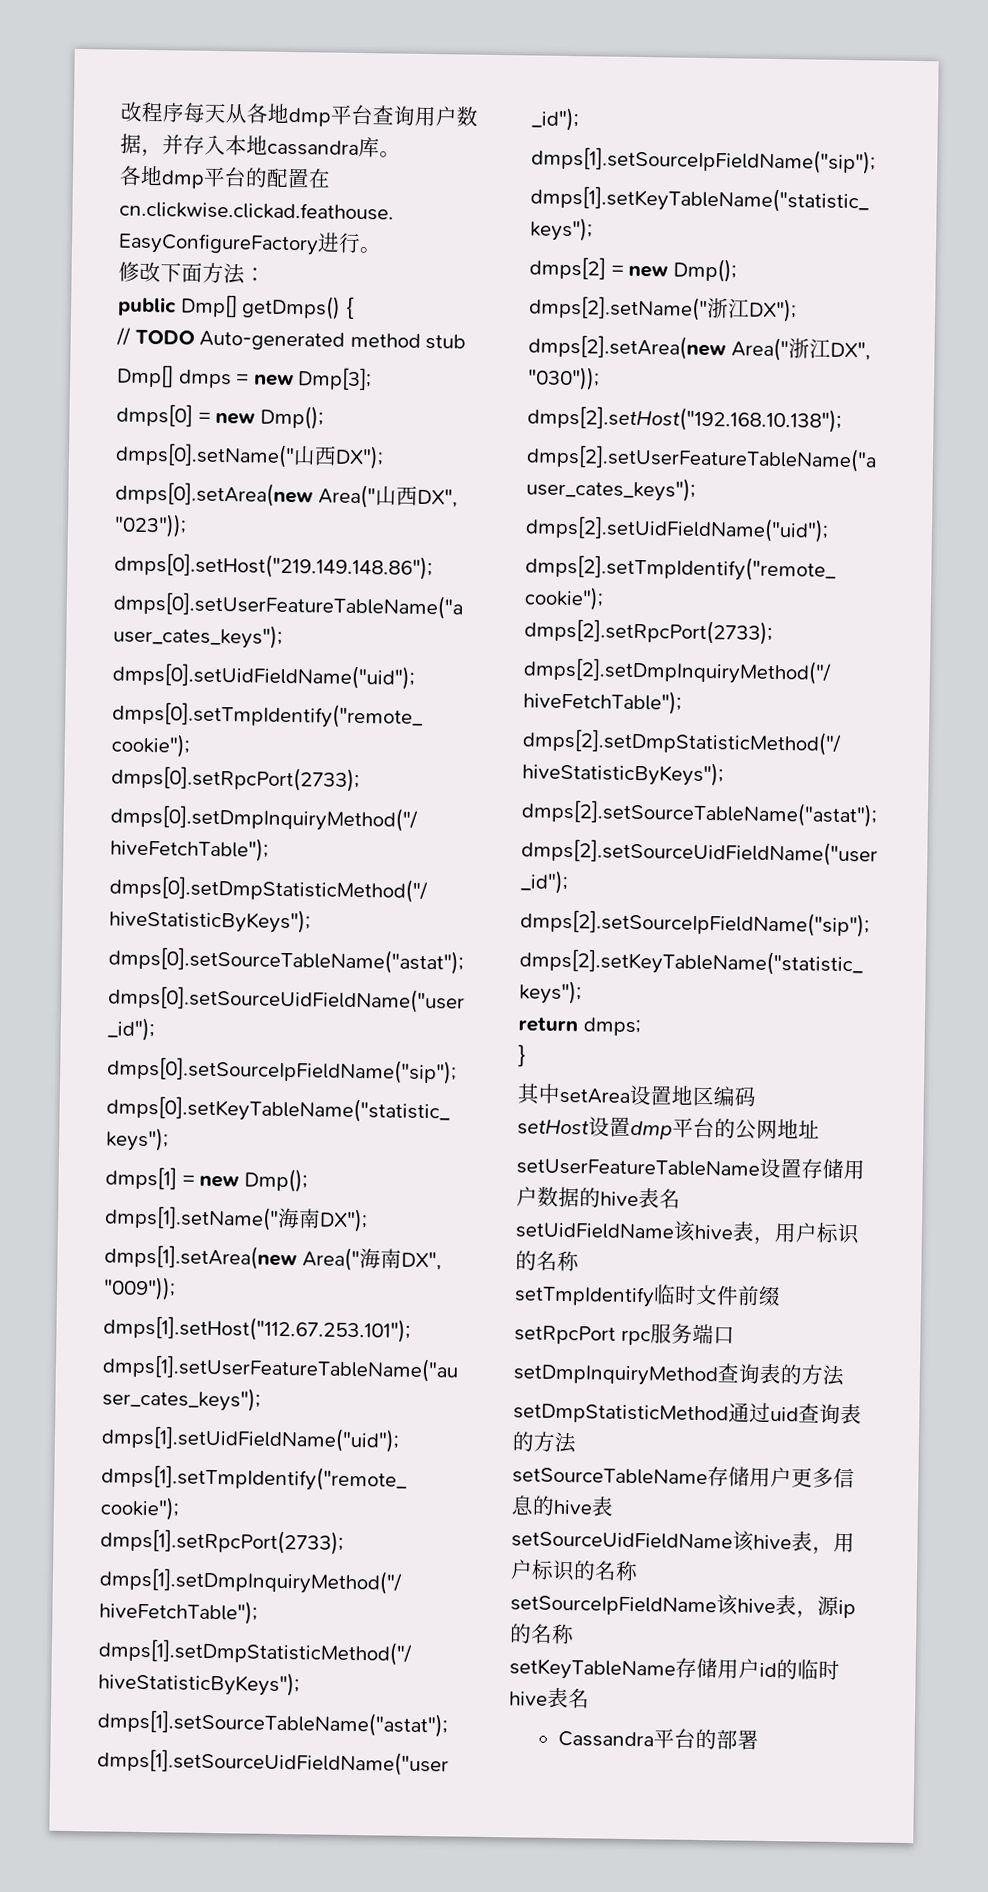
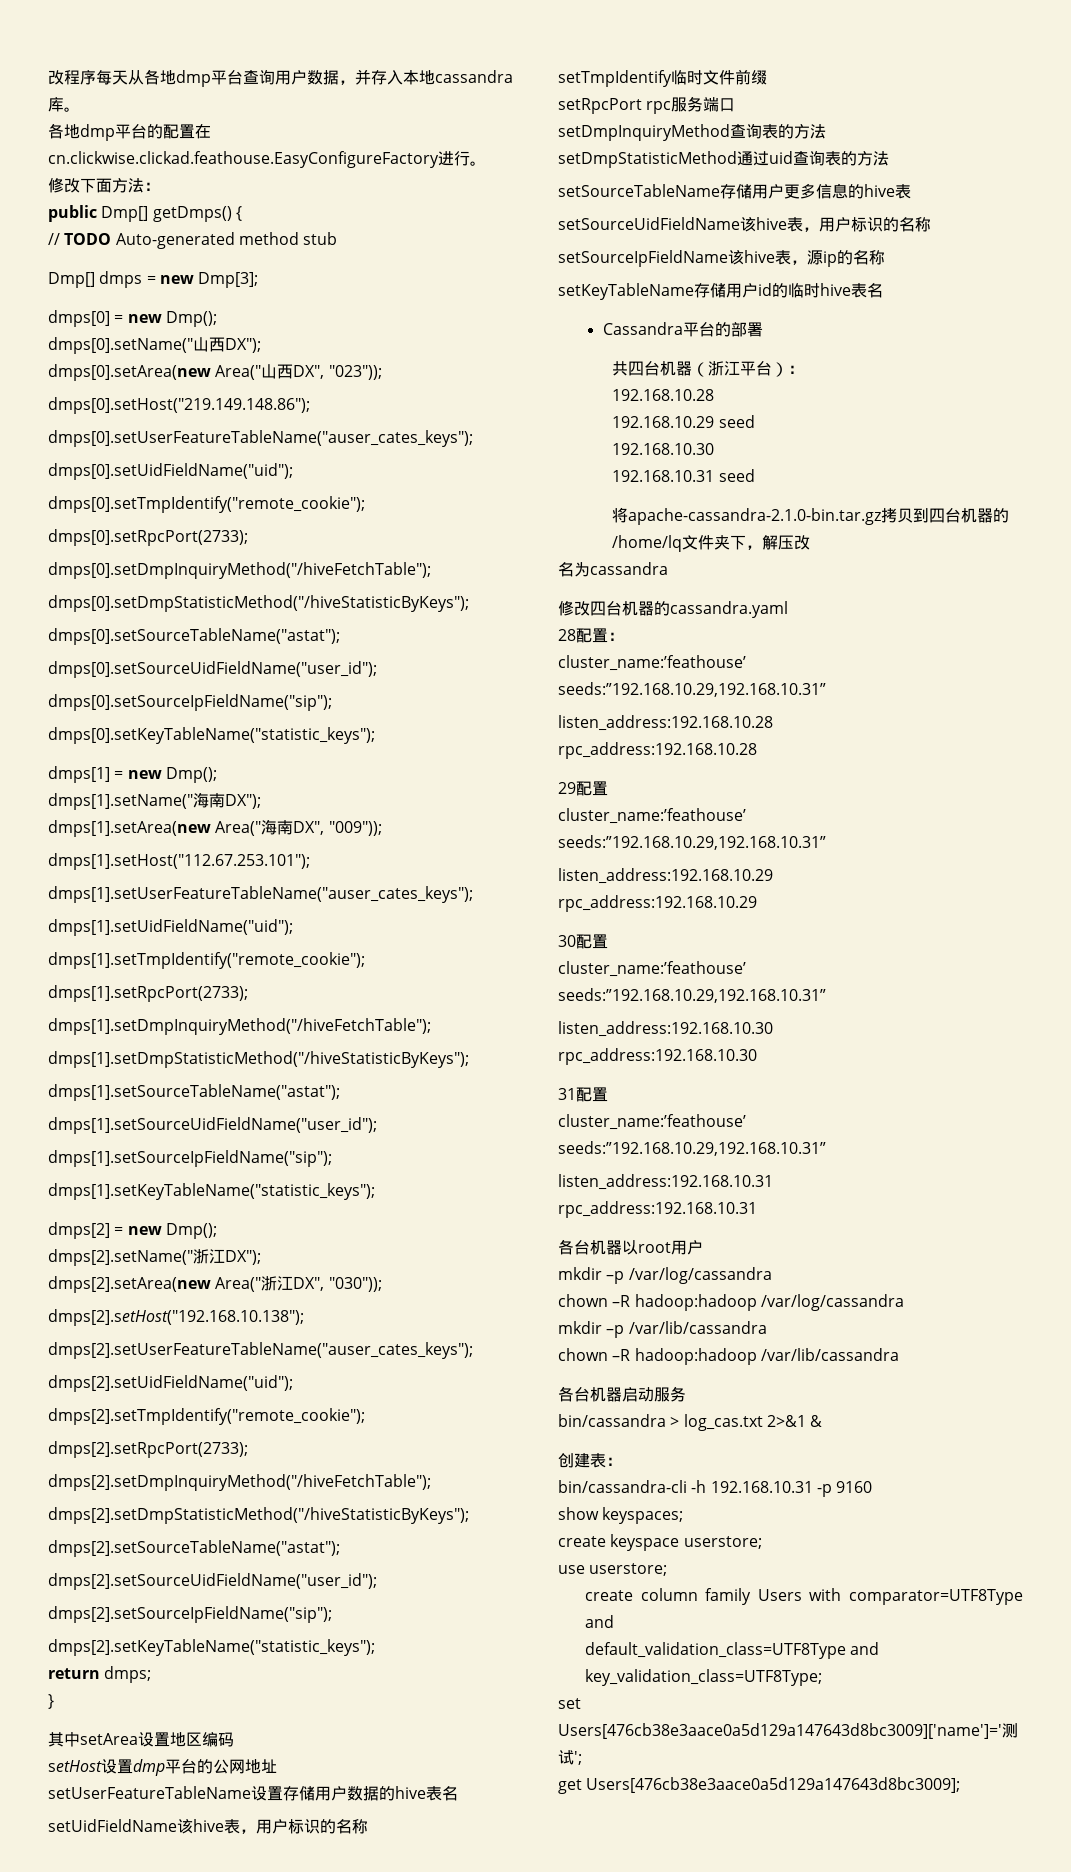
+ 共四台机器（浙江平台）：
+ 192.168.10.28
+ 192.168.10.29 seed
+ 192.168.10.30
+ 192.168.10.31 seed
+ 将apache-cassandra-2.1.0-bin.tar.gz拷贝到四台机器的/home/lq文件夹下，解压改
+ 名为cassandra
+ 修改四台机器的cassandra.yaml
+ 28配置：
+ cluster_name:’feathouse’
+ seeds:”192.168.10.29,192.168.10.31”
+ listen_address:192.168.10.28
+ rpc_address:192.168.10.28
+ 29配置
+ cluster_name:’feathouse’
+ seeds:”192.168.10.29,192.168.10.31”
+ listen_address:192.168.10.29
+ rpc_address:192.168.10.29
+ 30配置
+ cluster_name:’feathouse’
+ seeds:”192.168.10.29,192.168.10.31”
+ listen_address:192.168.10.30
+ rpc_address:192.168.10.30
+ 31配置
+ cluster_name:’feathouse’
+ seeds:”192.168.10.29,192.168.10.31”
+ listen_address:192.168.10.31
+ rpc_address:192.168.10.31
+ 各台机器以root用户
+ mkdir –p /var/log/cassandra
+ chown –R hadoop:hadoop /var/log/cassandra
+ mkdir –p /var/lib/cassandra
+ chown –R hadoop:hadoop /var/lib/cassandra
+ 各台机器启动服务
+ bin/cassandra > log_cas.txt 2>&1 &
+ 创建表：
+ bin/cassandra-cli -h 192.168.10.31 -p 9160
+ show keyspaces;
+ create keyspace userstore;
+ use userstore;
+ create column family Users with comparator=UTF8Type and
+ default_validation_class=UTF8Type and key_validation_class=UTF8Type;
+ set Users[476cb38e3aace0a5d129a147643d8bc3009]['name']='测试';
+ get Users[476cb38e3aace0a5d129a147643d8bc3009];

